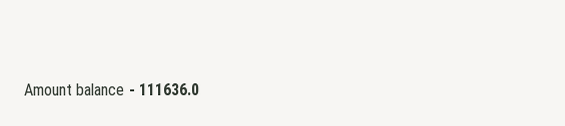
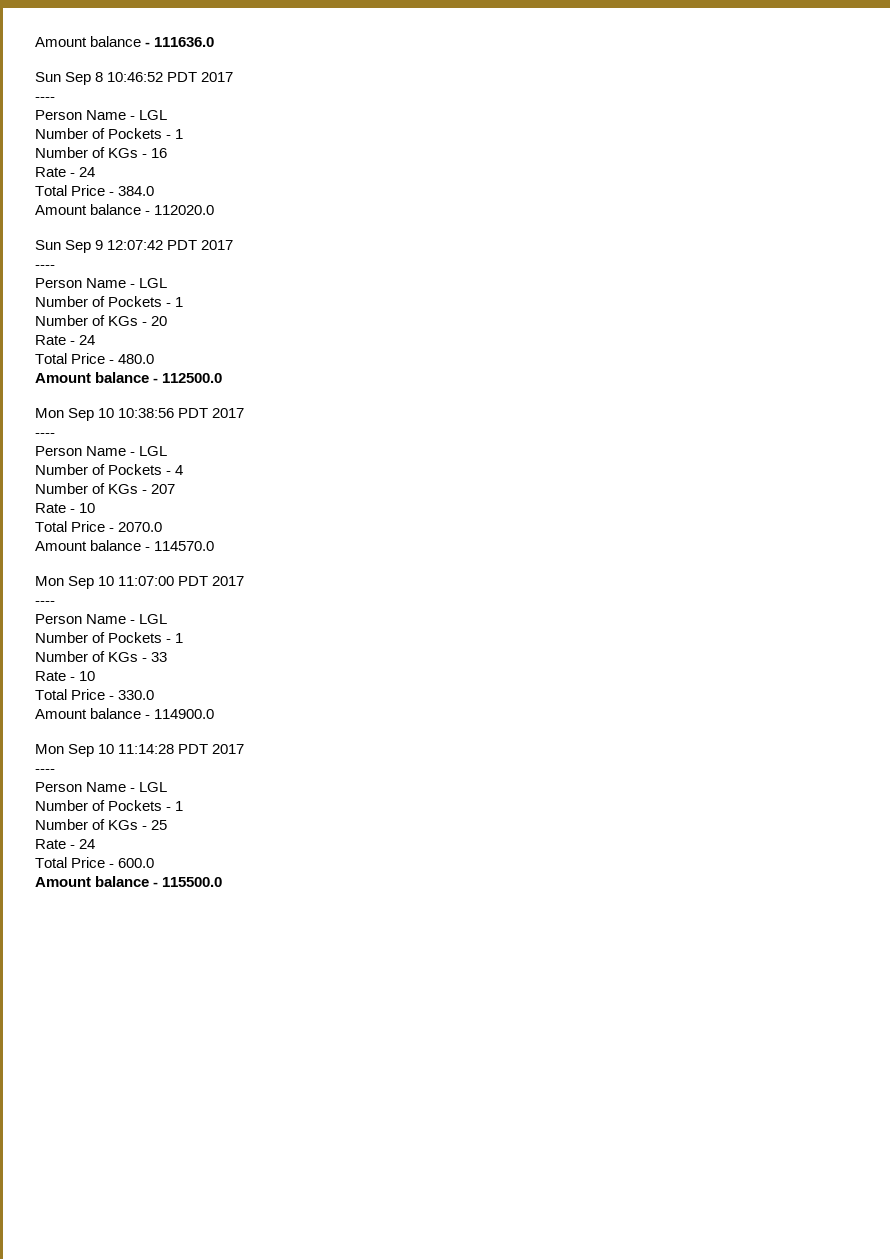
+ Sun Sep 8 10:46:52 PDT 2017
+ ----
+ Person Name - LGL
+ Number of Pockets - 1
+ Number of KGs - 16
+ Rate - 24
+ Total Price - 384.0
+ Amount balance - 112020.0
+ Sun Sep 9 12:07:42 PDT 2017
+ ----
+ Person Name - LGL
+ Number of Pockets - 1
+ Number of KGs - 20
+ Rate - 24
+ Total Price - 480.0
+ Amount balance - 112500.0
+ Mon Sep 10 10:38:56 PDT 2017
+ ----
+ Person Name - LGL
+ Number of Pockets - 4
+ Number of KGs - 207
+ Rate - 10
+ Total Price - 2070.0
+ Amount balance - 114570.0
+ Mon Sep 10 11:07:00 PDT 2017
+ ----
+ Person Name - LGL
+ Number of Pockets - 1
+ Number of KGs - 33
+ Rate - 10
+ Total Price - 330.0
+ Amount balance - 114900.0
+ Mon Sep 10 11:14:28 PDT 2017
+ ----
+ Person Name - LGL
+ Number of Pockets - 1
+ Number of KGs - 25
+ Rate - 24
+ Total Price - 600.0
+ Amount balance - 115500.0

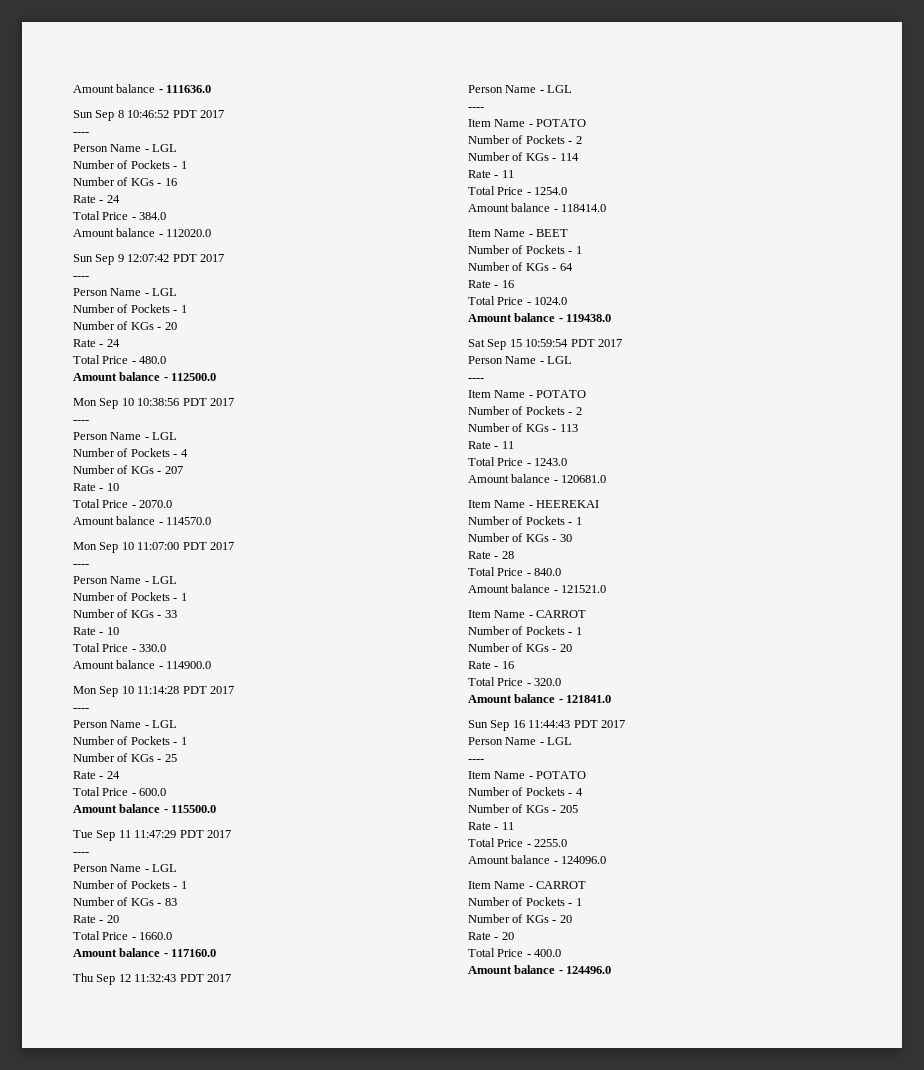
+ Tue Sep 11 11:47:29 PDT 2017
+ ----
+ Person Name - LGL
+ Number of Pockets - 1
+ Number of KGs - 83
+ Rate - 20
+ Total Price - 1660.0
+ Amount balance - 117160.0
+ Thu Sep 12 11:32:43 PDT 2017
+ Person Name - LGL
+ ----
+ Item Name - POTATO
+ Number of Pockets - 2
+ Number of KGs - 114
+ Rate - 11
+ Total Price - 1254.0
+ Amount balance - 118414.0
+ Item Name - BEET
+ Number of Pockets - 1
+ Number of KGs - 64
+ Rate - 16
+ Total Price - 1024.0
+ Amount balance - 119438.0
+ Sat Sep 15 10:59:54 PDT 2017
+ Person Name - LGL
+ ----
+ Item Name - POTATO
+ Number of Pockets - 2
+ Number of KGs - 113
+ Rate - 11
+ Total Price - 1243.0
+ Amount balance - 120681.0
+ Item Name - HEEREKAI
+ Number of Pockets - 1
+ Number of KGs - 30
+ Rate - 28
+ Total Price - 840.0
+ Amount balance - 121521.0
+ Item Name - CARROT
+ Number of Pockets - 1
+ Number of KGs - 20
+ Rate - 16
+ Total Price - 320.0
+ Amount balance - 121841.0
+ Sun Sep 16 11:44:43 PDT 2017
+ Person Name - LGL
+ ----
+ Item Name - POTATO
+ Number of Pockets - 4
+ Number of KGs - 205
+ Rate - 11
+ Total Price - 2255.0
+ Amount balance - 124096.0
+ Item Name - CARROT
+ Number of Pockets - 1
+ Number of KGs - 20
+ Rate - 20
+ Total Price - 400.0
+ Amount balance - 124496.0

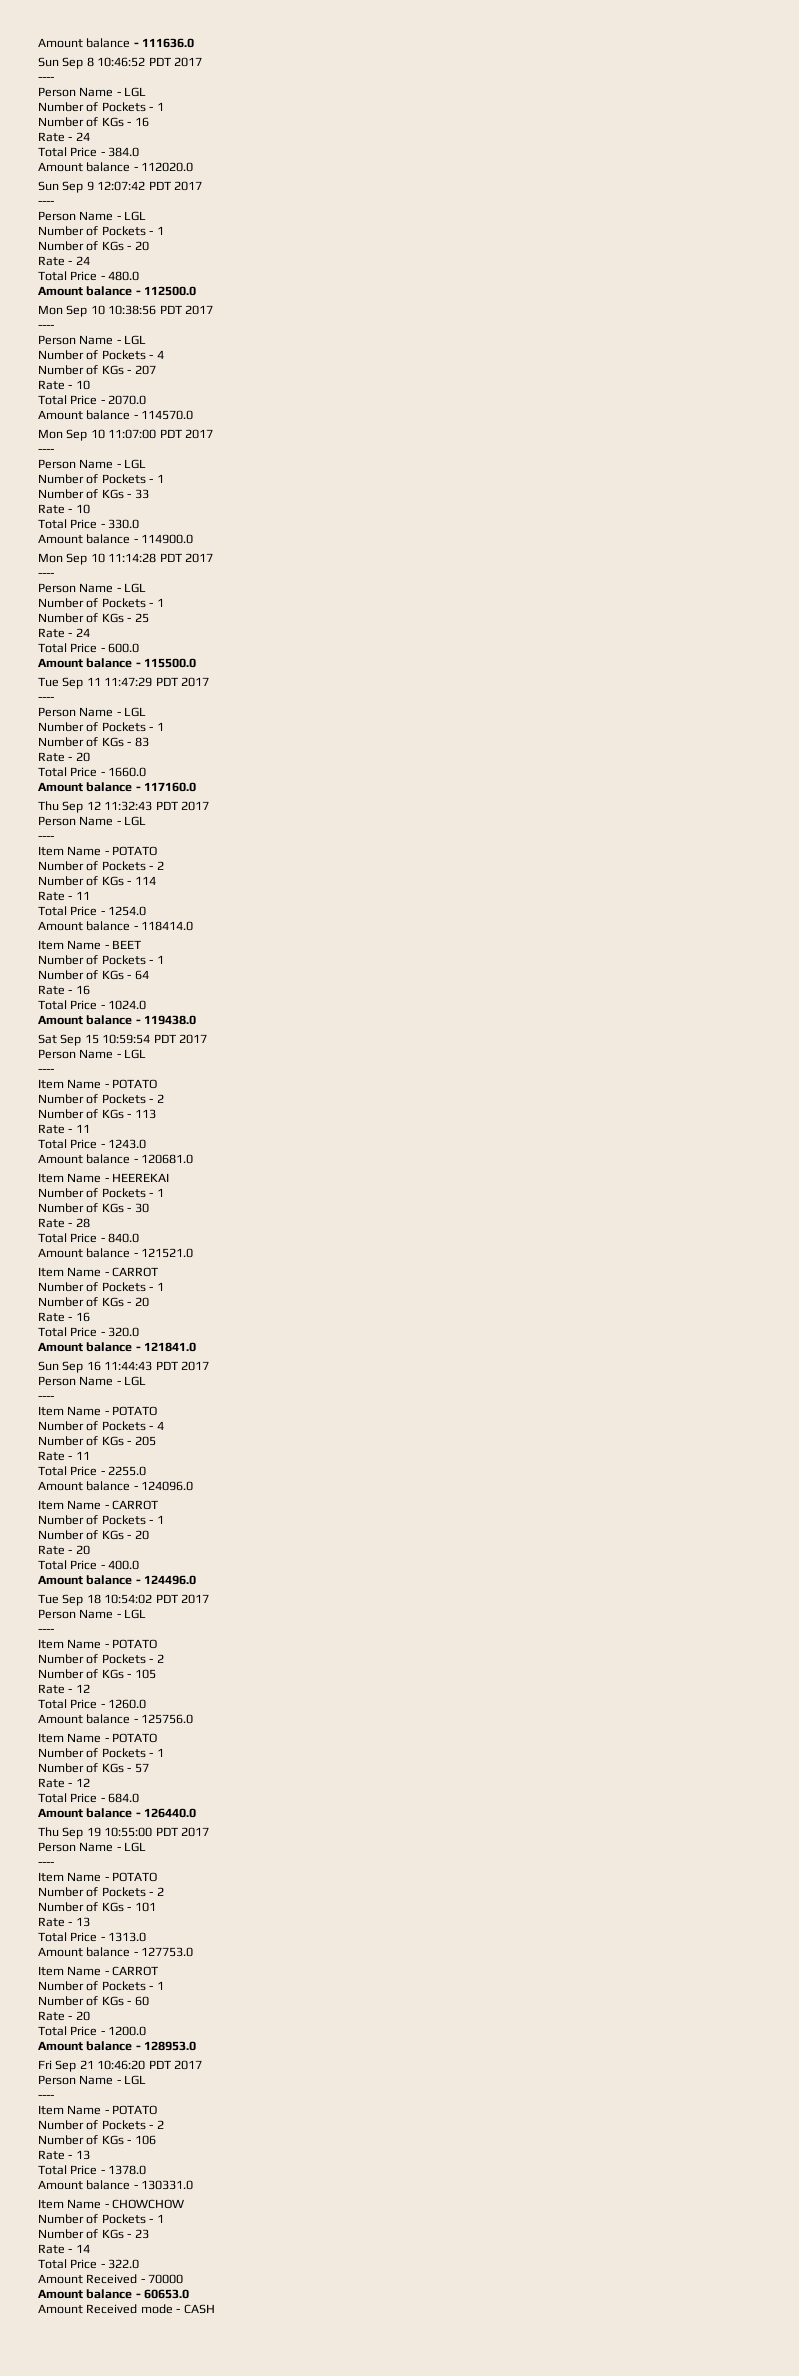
+ Tue Sep 18 10:54:02 PDT 2017
+ Person Name - LGL
+ ----
+ Item Name - POTATO
+ Number of Pockets - 2
+ Number of KGs - 105
+ Rate - 12
+ Total Price - 1260.0
+ Amount balance - 125756.0
+ Item Name - POTATO
+ Number of Pockets - 1
+ Number of KGs - 57
+ Rate - 12
+ Total Price - 684.0
+ Amount balance - 126440.0
+ Thu Sep 19 10:55:00 PDT 2017
+ Person Name - LGL
+ ----
+ Item Name - POTATO
+ Number of Pockets - 2
+ Number of KGs - 101
+ Rate - 13
+ Total Price - 1313.0
+ Amount balance - 127753.0
+ Item Name - CARROT
+ Number of Pockets - 1
+ Number of KGs - 60
+ Rate - 20
+ Total Price - 1200.0
+ Amount balance - 128953.0
+ Fri Sep 21 10:46:20 PDT 2017
+ Person Name - LGL
+ ----
+ Item Name - POTATO
+ Number of Pockets - 2
+ Number of KGs - 106
+ Rate - 13
+ Total Price - 1378.0
+ Amount balance - 130331.0
+ Item Name - CHOWCHOW
+ Number of Pockets - 1
+ Number of KGs - 23
+ Rate - 14
+ Total Price - 322.0
+ Amount Received - 70000
+ Amount balance - 60653.0
+ Amount Received mode - CASH

